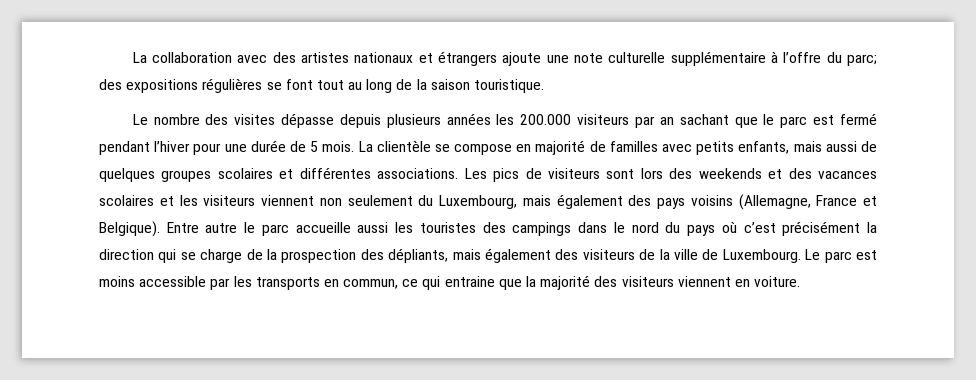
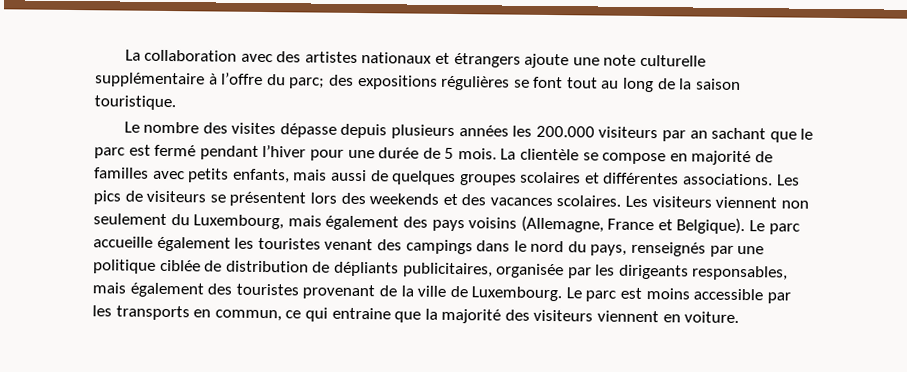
- Les pics de visiteurs sont lors des weekends et des vacances scolaires et les visiteurs viennent non seulement du Luxembourg, mais également des pays voisins (Allemagne, France et Belgique).
+ Les pics de visiteurs se présentent lors des weekends et des vacances scolaires. Les visiteurs viennent non seulement du Luxembourg, mais également des pays voisins (Allemagne, France et Belgique).
- Entre autre le parc accueille aussi les touristes des campings dans le nord du pays où c’est précisément la direction qui se charge de la prospection des dépliants, mais également des visiteurs de la ville de Luxembourg.
+ Le parc accueille également les touristes venant des campings dans le nord du pays, renseignés par une politique ciblée de distribution de dépliants publicitaires, organisée par les dirigeants responsables, mais également des touristes provenant de la ville de Luxembourg.

